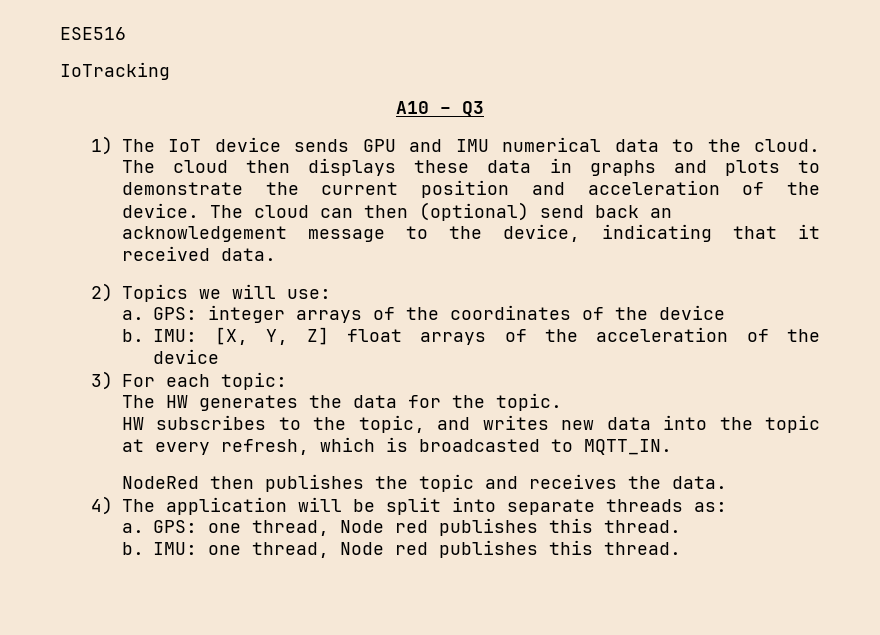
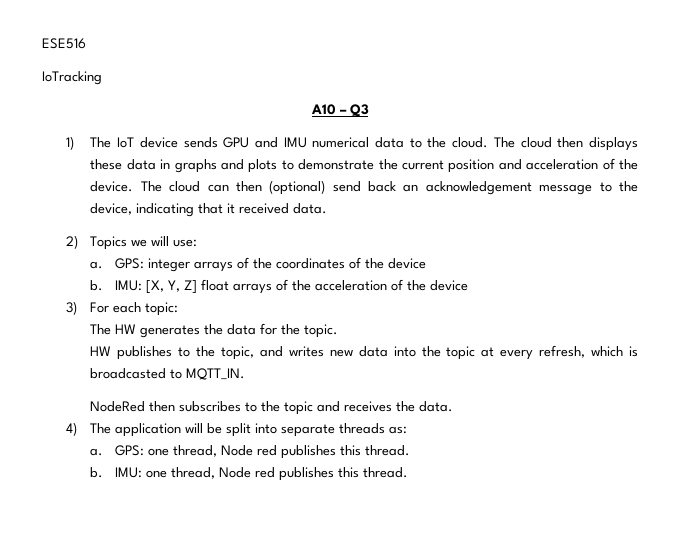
- HW subscribes to the topic, and writes new data into the topic at every refresh, which is broadcasted to MQTT_IN.
+ HW publishes to the topic, and writes new data into the topic at every refresh, which is broadcasted to MQTT_IN.
- NodeRed then publishes the topic and receives the data.
+ NodeRed then subscribes to the topic and receives the data.

